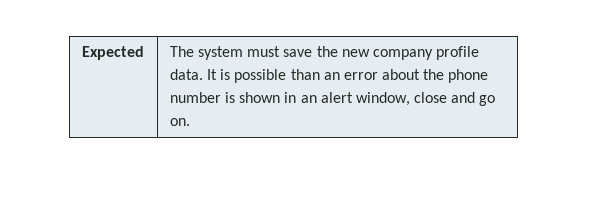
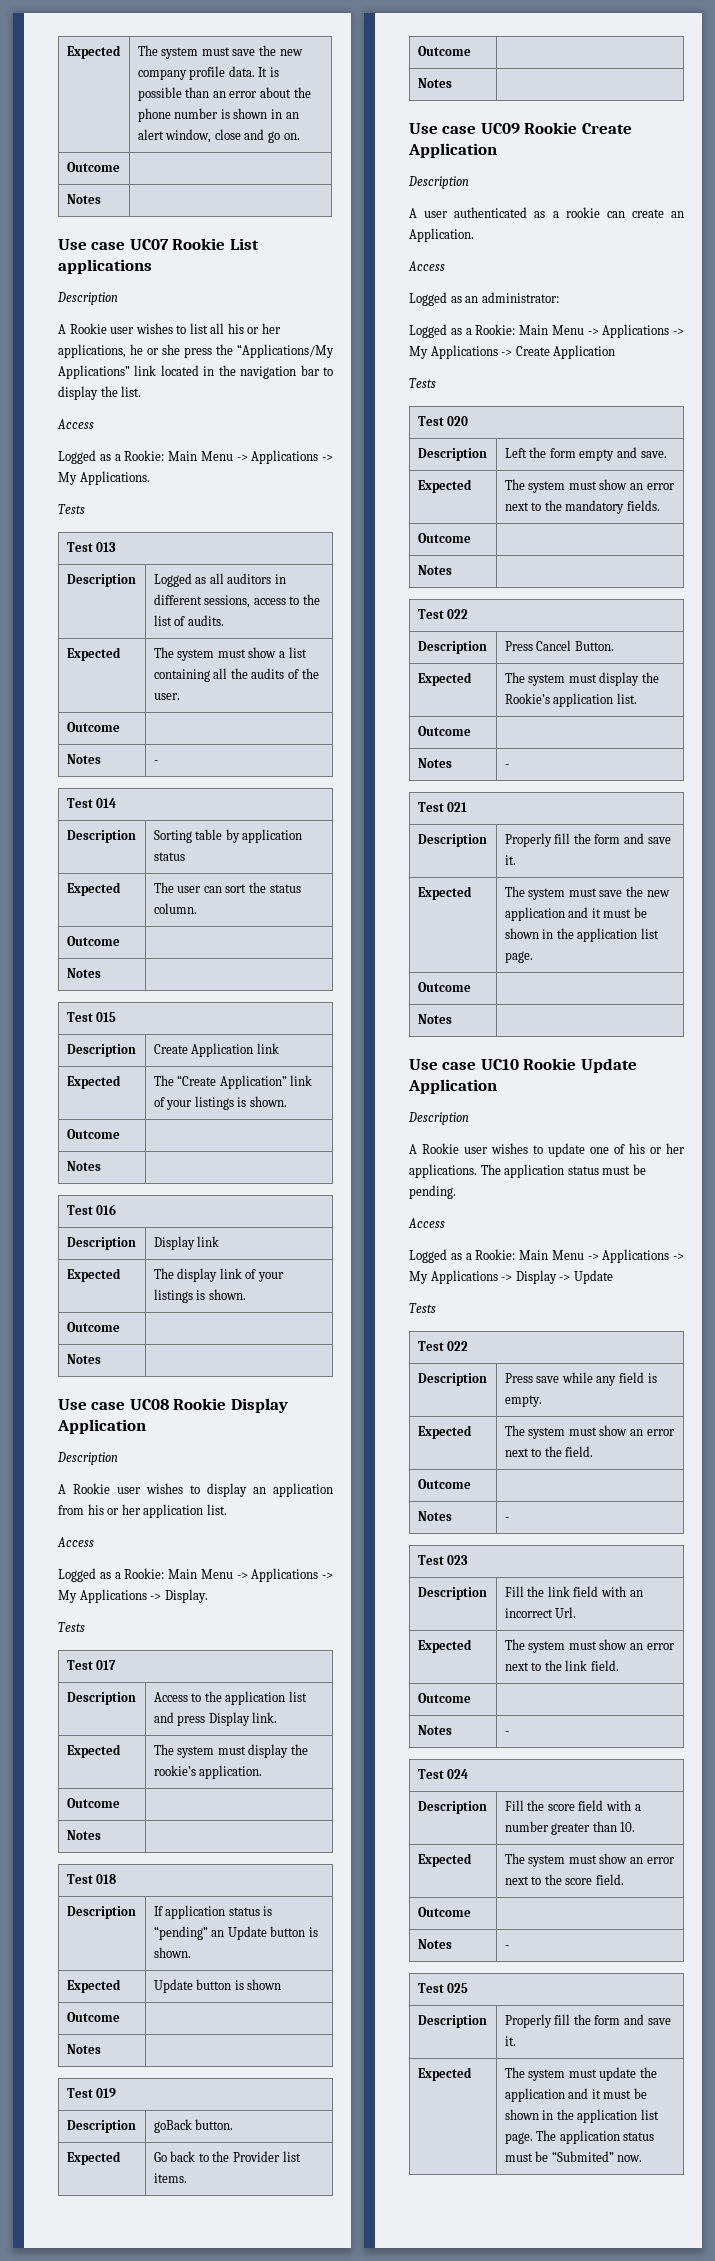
  Expected | The system must save the new company profile data. It is possible than an error about the phone number is shown in an alert window, close and go on.
+ Outcome |
+ Notes |
+ Use case UC07 Rookie List applications
+ Description
+ A Rookie user wishes to list all his or her applications, he or she press the “Applications/My Applications” link located in the navigation bar to display the list.
+ Access
+ Logged as a Rookie: Main Menu -> Applications -> My Applications.
+ Tests
+ Test 013
+ Description | Logged as all auditors in different sessions, access to the list of audits.
+ Expected | The system must show a list containing all the audits of the user.
+ Outcome |
+ Notes | -
+ Test 014
+ Description | Sorting table by application status
+ Expected | The user can sort the status column.
+ Outcome |
+ Notes |
+ Test 015
+ Description | Create Application link
+ Expected | The “Create Application” link of your listings is shown.
+ Outcome |
+ Notes |
+ Test 016
+ Description | Display link
+ Expected | The display link of your listings is shown.
+ Outcome |
+ Notes |
+ Use case UC08 Rookie Display Application
+ Description
+ A Rookie user wishes to display an application from his or her application list.
+ Access
+ Logged as a Rookie: Main Menu -> Applications -> My Applications -> Display.
+ Tests
+ Test 017
+ Description | Access to the application list and press Display link.
+ Expected | The system must display the rookie’s application.
+ Outcome |
+ Notes |
+ Test 018
+ Description | If application status is “pending” an Update button is shown.
+ Expected | Update button is shown
+ Outcome |
+ Notes |
+ Test 019
+ Description | goBack button.
+ Expected | Go back to the Provider list items.
+ Outcome |
+ Notes |
+ Use case UC09 Rookie Create Application
+ Description
+ A user authenticated as a rookie can create an Application.
+ Access
+ Logged as an administrator:
+ Logged as a Rookie: Main Menu -> Applications -> My Applications -> Create Application
+ Tests
+ Test 020
+ Description | Left the form empty and save.
+ Expected | The system must show an error next to the mandatory fields.
+ Outcome |
+ Notes |
+ Test 022
+ Description | Press Cancel Button.
+ Expected | The system must display the Rookie’s application list.
+ Outcome |
+ Notes | -
+ Test 021
+ Description | Properly fill the form and save it.
+ Expected | The system must save the new application and it must be shown in the application list page.
+ Outcome |
+ Notes |
+ Use case UC10 Rookie Update Application
+ Description
+ A Rookie user wishes to update one of his or her applications. The application status must be pending.
+ Access
+ Logged as a Rookie: Main Menu -> Applications -> My Applications -> Display -> Update
+ Tests
+ Test 022
+ Description | Press save while any field is empty.
+ Expected | The system must show an error next to the field.
+ Outcome |
+ Notes | -
+ Test 023
+ Description | Fill the link field with an incorrect Url.
+ Expected | The system must show an error next to the link field.
+ Outcome |
+ Notes | -
+ Test 024
+ Description | Fill the score field with a number greater than 10.
+ Expected | The system must show an error next to the score field.
+ Outcome |
+ Notes | -
+ Test 025
+ Description | Properly fill the form and save it.
+ Expected | The system must update the application and it must be shown in the application list page. The application status must be “Submited” now.

